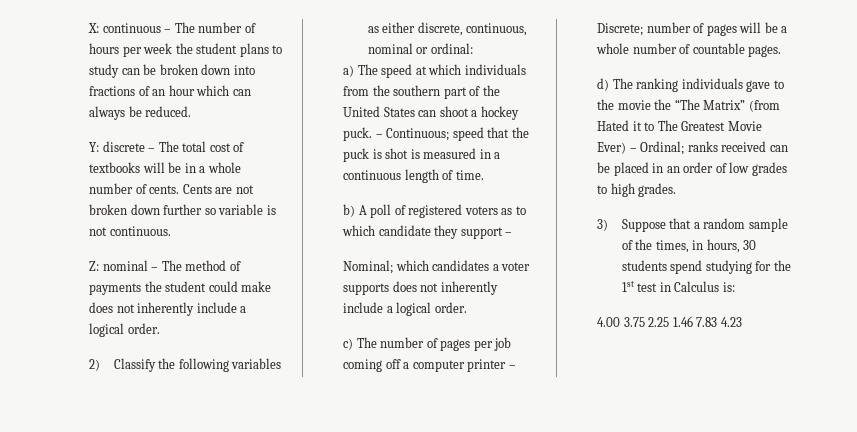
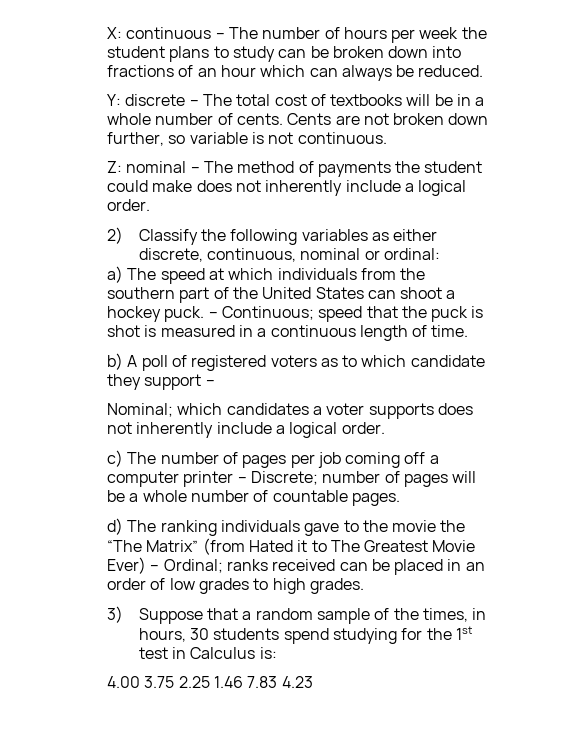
- Cents are not broken down further so variable is not continuous.
+ Cents are not broken down further, so variable is not continuous.

